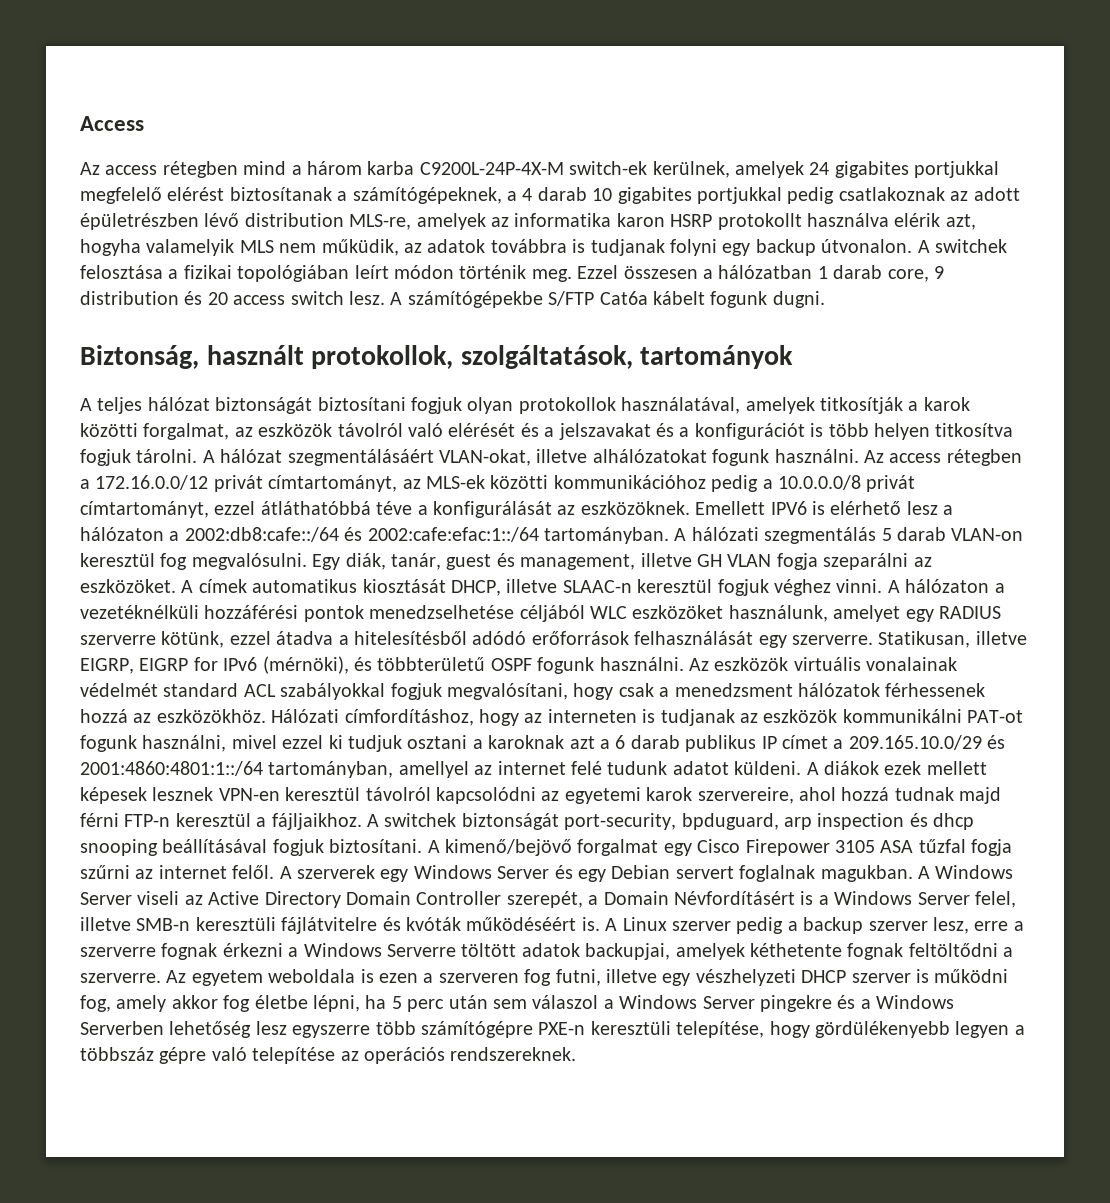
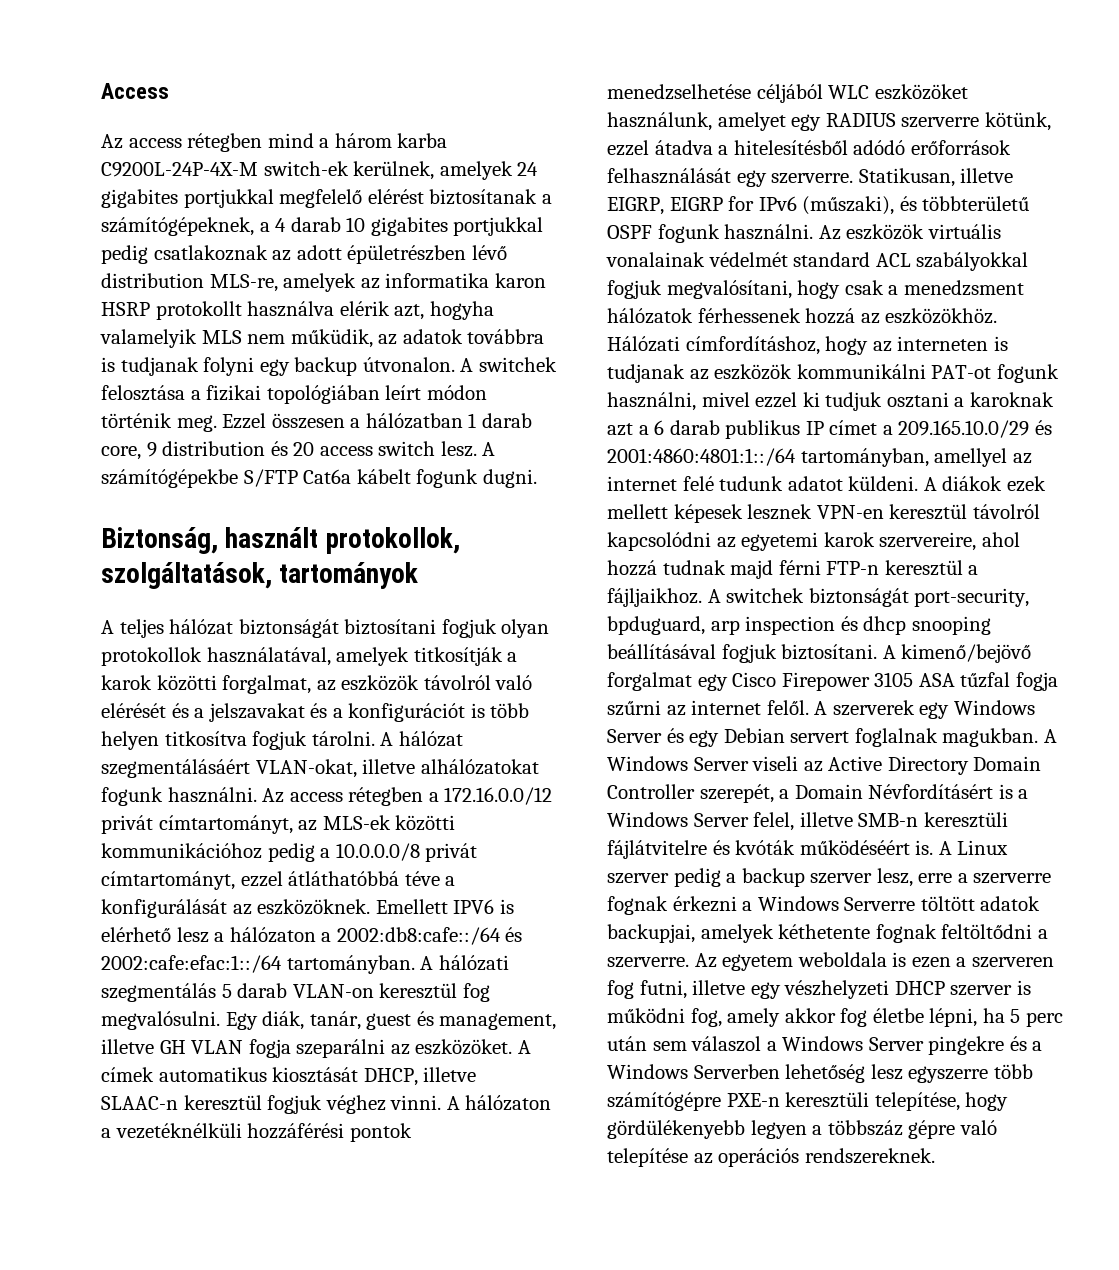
- Statikusan, illetve EIGRP, EIGRP for IPv6 (mérnöki), és többterületű OSPF fogunk használni.
+ Statikusan, illetve EIGRP, EIGRP for IPv6 (műszaki), és többterületű OSPF fogunk használni.

